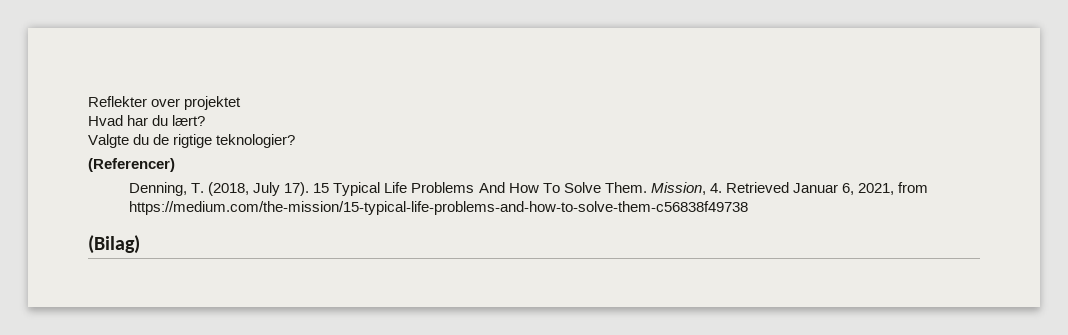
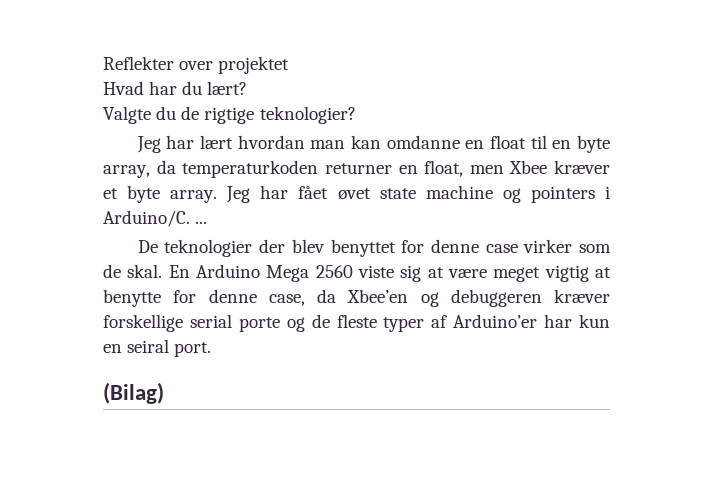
- (Referencer)
- Denning, T. (2018, July 17). 15 Typical Life Problems And How To Solve Them. Mission, 4. Retrieved Januar 6, 2021, from https://medium.com/the-mission/15-typical-life-problems-and-how-to-solve-them-c56838f49738
+ Jeg har lært hvordan man kan omdanne en float til en byte array, da temperaturkoden returner en float, men Xbee kræver et byte array. Jeg har fået øvet state machine og pointers i Arduino/C. ...
+ De teknologier der blev benyttet for denne case virker som de skal. En Arduino Mega 2560 viste sig at være meget vigtig at benytte for denne case, da Xbee’en og debuggeren kræver forskellige serial porte og de fleste typer af Arduino’er har kun en seiral port.

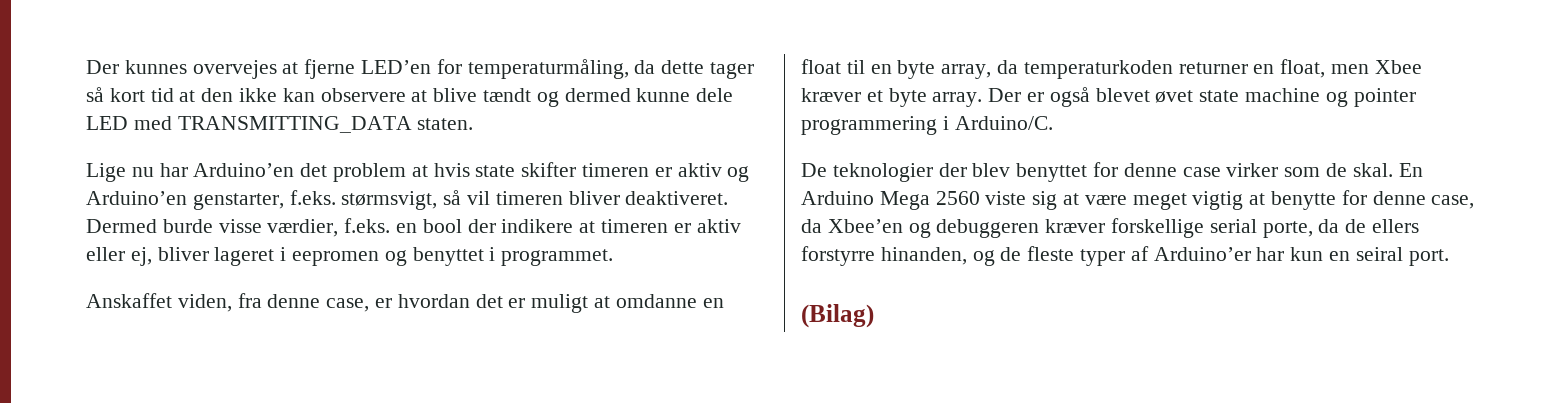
- Reflekter over projektet
- Hvad har du lært?
- Valgte du de rigtige teknologier?
- Jeg har lært hvordan man kan omdanne en float til en byte array, da temperaturkoden returner en float, men Xbee kræver et byte array.
+ Der kunnes overvejes at fjerne LED’en for temperaturmåling, da dette tager så kort tid at den ikke kan observere at blive tændt og dermed kunne dele LED med TRANSMITTING_DATA staten.
+ Lige nu har Arduino’en det problem at hvis state skifter timeren er aktiv og Arduino’en genstarter, f.eks. størmsvigt, så vil timeren bliver deaktiveret. Dermed burde visse værdier, f.eks. en bool der indikere at timeren er aktiv eller ej, bliver lageret i eepromen og benyttet i programmet.
+ Anskaffet viden, fra denne case, er hvordan det er muligt at omdanne en float til en byte array, da temperaturkoden returner en float, men Xbee kræver et byte array.
- Jeg har fået øvet state machine og pointers i Arduino/C. ...
+ Der er også blevet øvet state machine og pointer programmering i Arduino/C.
- En Arduino Mega 2560 viste sig at være meget vigtig at benytte for denne case, da Xbee’en og debuggeren kræver forskellige serial porte og de fleste typer af Arduino’er har kun en seiral port.
+ En Arduino Mega 2560 viste sig at være meget vigtig at benytte for denne case, da Xbee’en og debuggeren kræver forskellige serial porte, da de ellers forstyrre hinanden, og de fleste typer af Arduino’er har kun en seiral port.

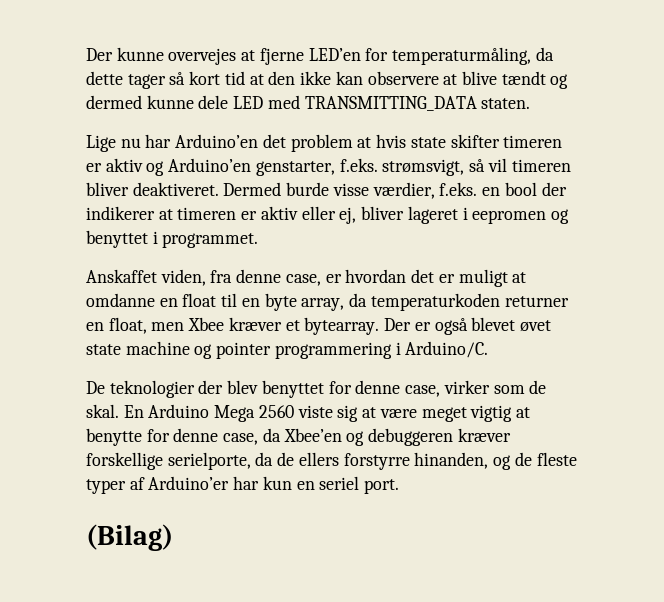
- Der kunnes overvejes at fjerne LED’en for temperaturmåling, da dette tager så kort tid at den ikke kan observere at blive tændt og dermed kunne dele LED med TRANSMITTING_DATA staten.
+ Der kunne overvejes at fjerne LED’en for temperaturmåling, da dette tager så kort tid at den ikke kan observere at blive tændt og dermed kunne dele LED med TRANSMITTING_DATA staten.
- Lige nu har Arduino’en det problem at hvis state skifter timeren er aktiv og Arduino’en genstarter, f.eks. størmsvigt, så vil timeren bliver deaktiveret.
+ Lige nu har Arduino’en det problem at hvis state skifter timeren er aktiv og Arduino’en genstarter, f.eks. strømsvigt, så vil timeren bliver deaktiveret.
- Dermed burde visse værdier, f.eks. en bool der indikere at timeren er aktiv eller ej, bliver lageret i eepromen og benyttet i programmet.
+ Dermed burde visse værdier, f.eks. en bool der indikerer at timeren er aktiv eller ej, bliver lageret i eepromen og benyttet i programmet.
- Anskaffet viden, fra denne case, er hvordan det er muligt at omdanne en float til en byte array, da temperaturkoden returner en float, men Xbee kræver et byte array.
+ Anskaffet viden, fra denne case, er hvordan det er muligt at omdanne en float til en byte array, da temperaturkoden returner en float, men Xbee kræver et bytearray.
- De teknologier der blev benyttet for denne case virker som de skal.
+ De teknologier der blev benyttet for denne case, virker som de skal.
- En Arduino Mega 2560 viste sig at være meget vigtig at benytte for denne case, da Xbee’en og debuggeren kræver forskellige serial porte, da de ellers forstyrre hinanden, og de fleste typer af Arduino’er har kun en seiral port.
+ En Arduino Mega 2560 viste sig at være meget vigtig at benytte for denne case, da Xbee’en og debuggeren kræver forskellige serielporte, da de ellers forstyrre hinanden, og de fleste typer af Arduino’er har kun en seriel port.

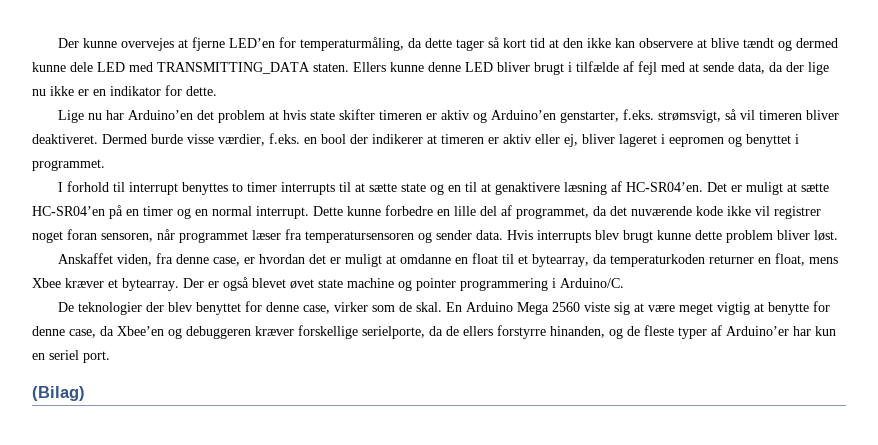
+ Ellers kunne denne LED bliver brugt i tilfælde af fejl med at sende data, da der lige nu ikke er en indikator for dette.
+ I forhold til interrupt benyttes to timer interrupts til at sætte state og en til at genaktivere læsning af HC-SR04’en. Det er muligt at sætte HC-SR04’en på en timer og en normal interrupt. Dette kunne forbedre en lille del af programmet, da det nuværende kode ikke vil registrer noget foran sensoren, når programmet læser fra temperatursensoren og sender data. Hvis interrupts blev brugt kunne dette problem bliver løst.
- Anskaffet viden, fra denne case, er hvordan det er muligt at omdanne en float til en byte array, da temperaturkoden returner en float, men Xbee kræver et bytearray.
+ Anskaffet viden, fra denne case, er hvordan det er muligt at omdanne en float til et bytearray, da temperaturkoden returner en float, mens Xbee kræver et bytearray.

